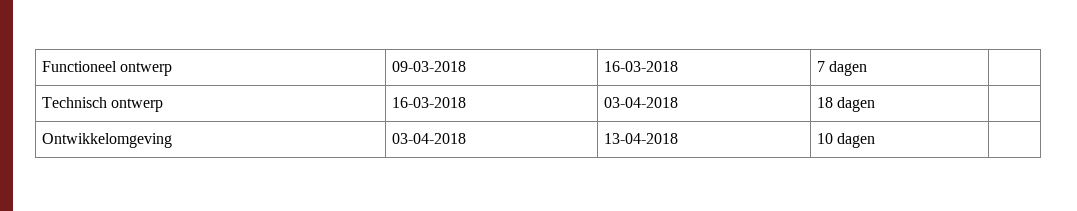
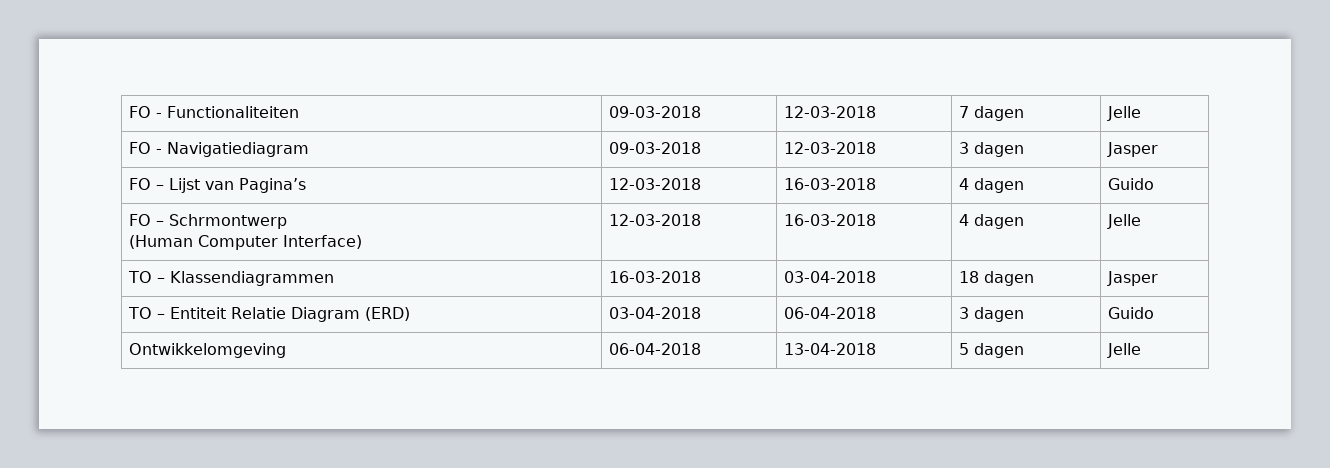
- Functioneel ontwerp | 09-03-2018 | 16-03-2018 | 7 dagen |
- Technisch ontwerp | 16-03-2018 | 03-04-2018 | 18 dagen |
+ FO - Functionaliteiten | 09-03-2018 | 12-03-2018 | 7 dagen | Jelle
+ FO - Navigatiediagram | 09-03-2018 | 12-03-2018 | 3 dagen | Jasper
+ FO – Lijst van Pagina’s | 12-03-2018 | 16-03-2018 | 4 dagen | Guido
+ FO – Schrmontwerp
+ (Human Computer Interface) | 12-03-2018 | 16-03-2018 | 4 dagen | Jelle
+ TO – Klassendiagrammen | 16-03-2018 | 03-04-2018 | 18 dagen | Jasper
+ TO – Entiteit Relatie Diagram (ERD) | 03-04-2018 | 06-04-2018 | 3 dagen | Guido
- Ontwikkelomgeving | 03-04-2018 | 13-04-2018 | 10 dagen |
+ Ontwikkelomgeving | 06-04-2018 | 13-04-2018 | 5 dagen | Jelle

